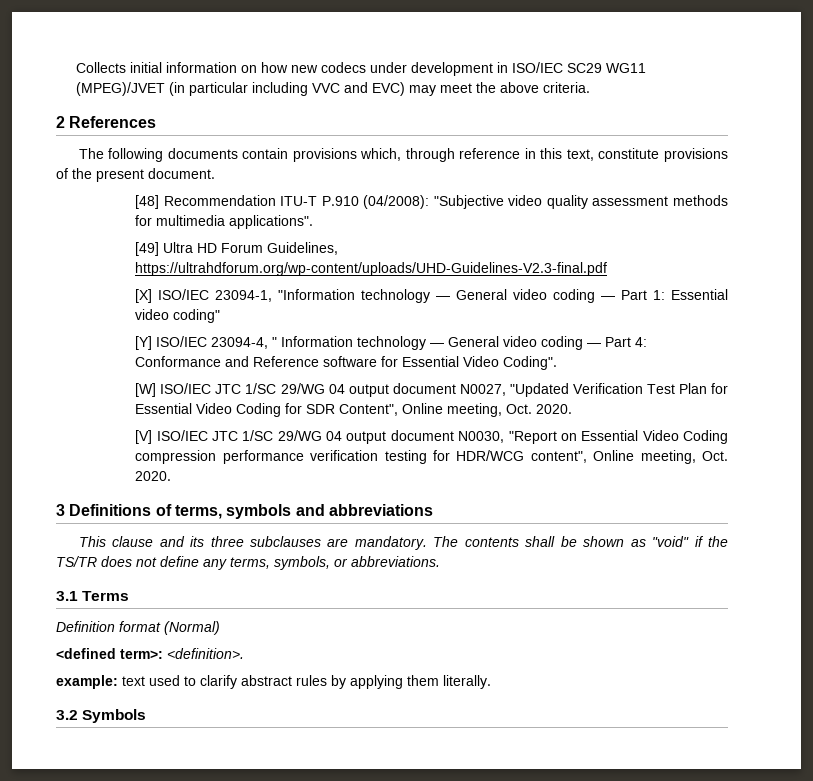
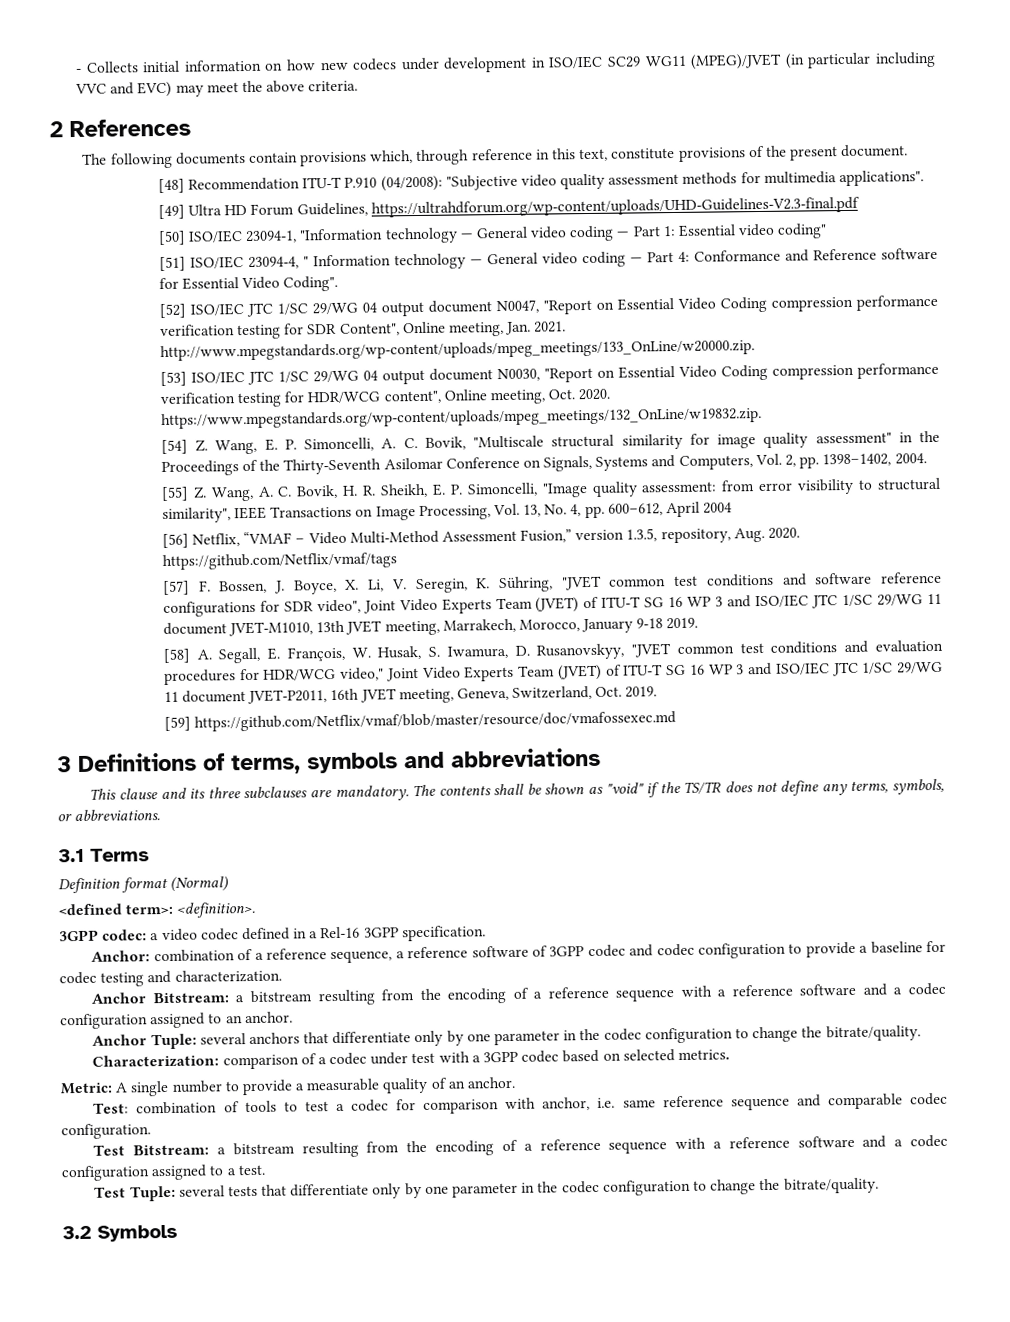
- Collects initial information on how new codecs under development in ISO/IEC SC29 WG11 (MPEG)/JVET (in particular including VVC and EVC) may meet the above criteria.
+ - Collects initial information on how new codecs under development in ISO/IEC SC29 WG11 (MPEG)/JVET (in particular including VVC and EVC) may meet the above criteria.
- [X] ISO/IEC 23094-1, "Information technology — General video coding — Part 1: Essential video coding"
+ [50] ISO/IEC 23094-1, "Information technology — General video coding — Part 1: Essential video coding"
- [Y] ISO/IEC 23094-4, " Information technology — General video coding — Part 4: Conformance and Reference software for Essential Video Coding".
+ [51] ISO/IEC 23094-4, " Information technology — General video coding — Part 4: Conformance and Reference software for Essential Video Coding".
- [W] ISO/IEC JTC 1/SC 29/WG 04 output document N0027, "Updated Verification Test Plan for Essential Video Coding for SDR Content", Online meeting, Oct. 2020.
- [V] ISO/IEC JTC 1/SC 29/WG 04 output document N0030, "Report on Essential Video Coding compression performance verification testing for HDR/WCG content", Online meeting, Oct. 2020.
+ [52] ISO/IEC JTC 1/SC 29/WG 04 output document N0047, "Report on Essential Video Coding compression performance verification testing for SDR Content", Online meeting, Jan. 2021. http://www.mpegstandards.org/wp-content/uploads/mpeg_meetings/133_OnLine/w20000.zip.
+ [53] ISO/IEC JTC 1/SC 29/WG 04 output document N0030, "Report on Essential Video Coding compression performance verification testing for HDR/WCG content", Online meeting, Oct. 2020. https://www.mpegstandards.org/wp-content/uploads/mpeg_meetings/132_OnLine/w19832.zip.
+ [54] Z. Wang, E. P. Simoncelli, A. C. Bovik, "Multiscale structural similarity for image quality assessment" in the Proceedings of the Thirty-Seventh Asilomar Conference on Signals, Systems and Computers, Vol. 2, pp. 1398–1402, 2004.
+ [55] Z. Wang, A. C. Bovik, H. R. Sheikh, E. P. Simoncelli, "Image quality assessment: from error visibility to structural similarity", IEEE Transactions on Image Processing, Vol. 13, No. 4, pp. 600–612, April 2004
+ [56] Netflix, “VMAF – Video Multi-Method Assessment Fusion,” version 1.3.5, repository, Aug. 2020. https://github.com/Netflix/vmaf/tags
+ [57] F. Bossen, J. Boyce, X. Li, V. Seregin, K. Sühring, "JVET common test conditions and software reference configurations for SDR video", Joint Video Experts Team (JVET) of ITU-T SG 16 WP 3 and ISO/IEC JTC 1/SC 29/WG 11 document JVET-M1010, 13th JVET meeting, Marrakech, Morocco, January 9-18 2019.
+ [58] A. Segall, E. François, W. Husak, S. Iwamura, D. Rusanovskyy, "JVET common test conditions and evaluation procedures for HDR/WCG video," Joint Video Experts Team (JVET) of ITU-T SG 16 WP 3 and ISO/IEC JTC 1/SC 29/WG 11 document JVET-P2011, 16th JVET meeting, Geneva, Switzerland, Oct. 2019.
+ [59] https://github.com/Netflix/vmaf/blob/master/resource/doc/vmafossexec.md
- example: text used to clarify abstract rules by applying them literally.
+ 3GPP codec: a video codec defined in a Rel-16 3GPP specification.
+ Anchor: combination of a reference sequence, a reference software of 3GPP codec and codec configuration to provide a baseline for codec testing and characterization.
+ Anchor Bitstream: a bitstream resulting from the encoding of a reference sequence with a reference software and a codec configuration assigned to an anchor.
+ Anchor Tuple: several anchors that differentiate only by one parameter in the codec configuration to change the bitrate/quality.
+ Characterization: comparison of a codec under test with a 3GPP codec based on selected metrics.
+ Metric: A single number to provide a measurable quality of an anchor.
+ Test: combination of tools to test a codec for comparison with anchor, i.e. same reference sequence and comparable codec configuration.
+ Test Bitstream: a bitstream resulting from the encoding of a reference sequence with a reference software and a codec configuration assigned to a test.
+ Test Tuple: several tests that differentiate only by one parameter in the codec configuration to change the bitrate/quality.

